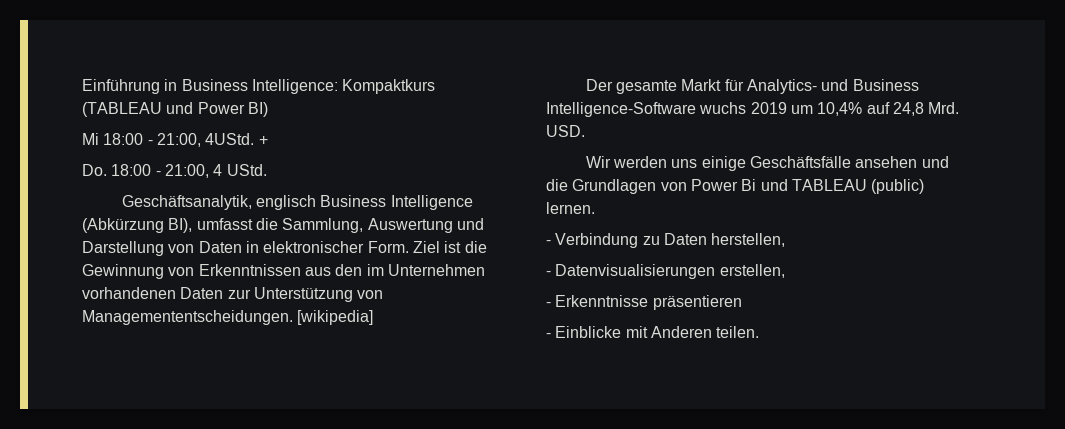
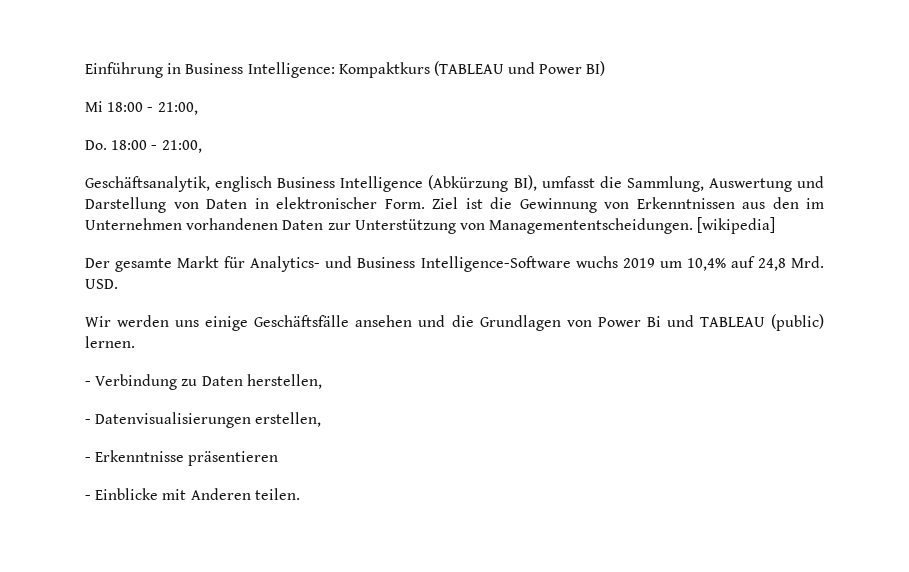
- Mi 18:00 - 21:00, 4UStd. +
+ Mi 18:00 - 21:00,
- Do. 18:00 - 21:00, 4 UStd.
+ Do. 18:00 - 21:00,

